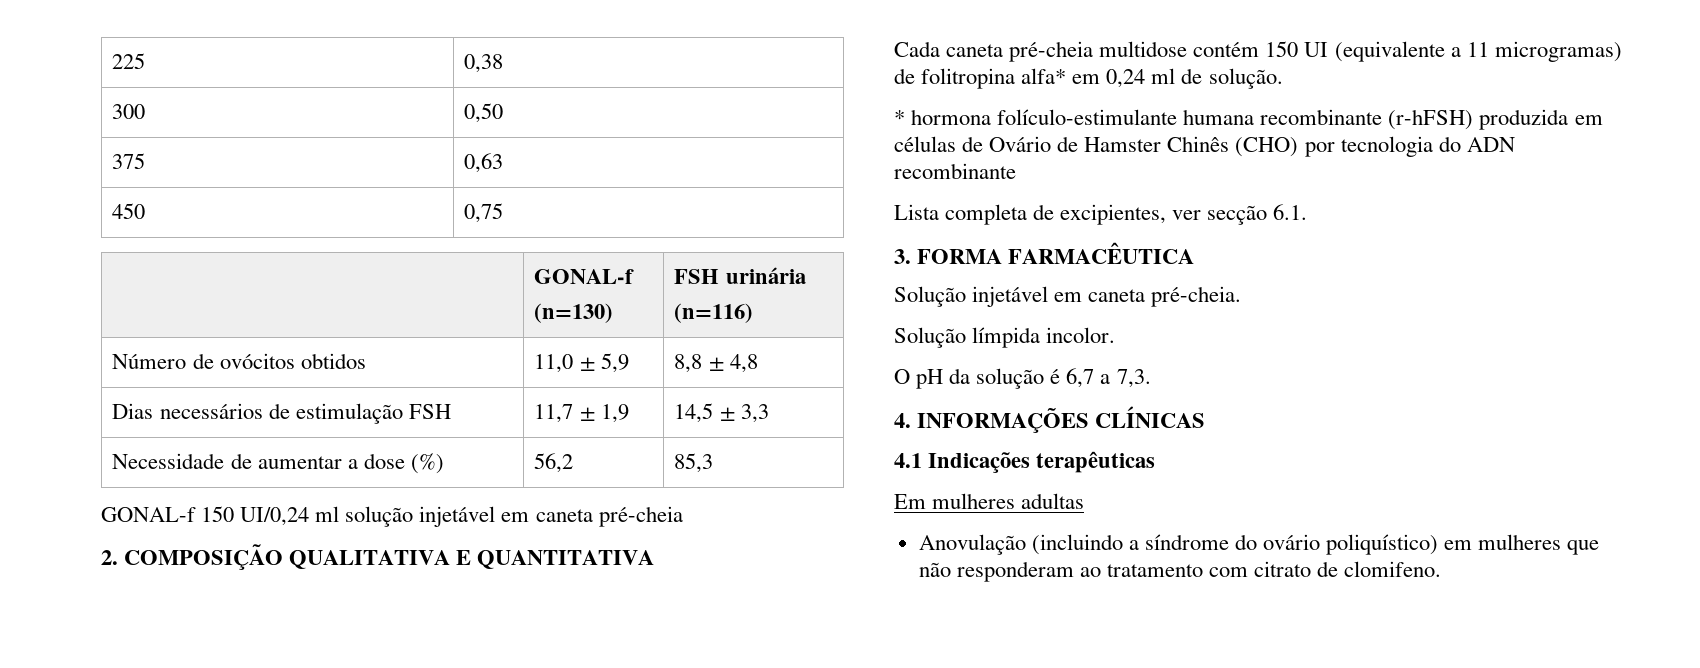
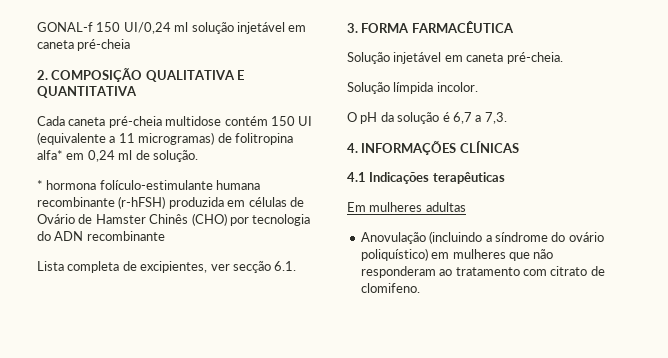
- 225 | 0,38
- 300 | 0,50
- 375 | 0,63
- 450 | 0,75
- | GONAL-f
- (n=130) | FSH urinária
- (n=116)
- Número de ovócitos obtidos | 11,0 ± 5,9 | 8,8 ± 4,8
- Dias necessários de estimulação FSH | 11,7 ± 1,9 | 14,5 ± 3,3
- Necessidade de aumentar a dose (%) | 56,2 | 85,3

